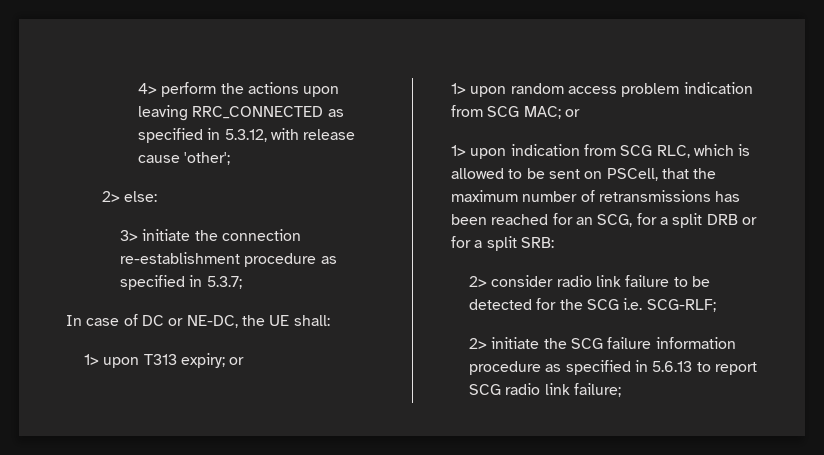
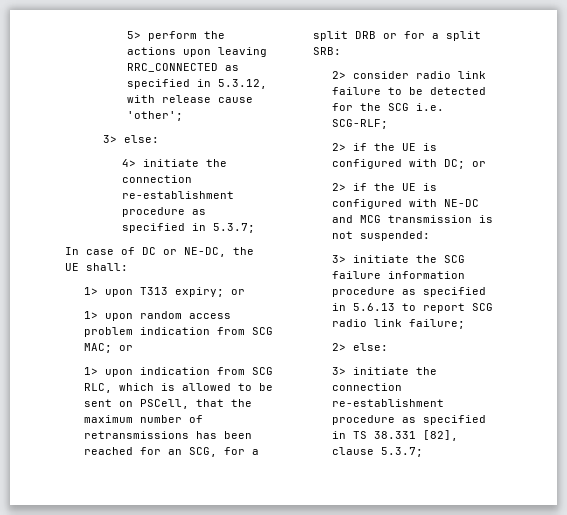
- 4> perform the actions upon leaving RRC_CONNECTED as specified in 5.3.12, with release cause 'other';
+ 5> perform the actions upon leaving RRC_CONNECTED as specified in 5.3.12, with release cause 'other';
- 2> else:
- 3> initiate the connection re-establishment procedure as specified in 5.3.7;
+ 3> else:
+ 4> initiate the connection re-establishment procedure as specified in 5.3.7;
- 2> initiate the SCG failure information procedure as specified in 5.6.13 to report SCG radio link failure;
+ 2> if the UE is configured with DC; or
+ 2> if the UE is configured with NE-DC and MCG transmission is not suspended:
+ 3> initiate the SCG failure information procedure as specified in 5.6.13 to report SCG radio link failure;
+ 2> else:
+ 3> initiate the connection re-establishment procedure as specified in TS 38.331 [82], clause 5.3.7;

